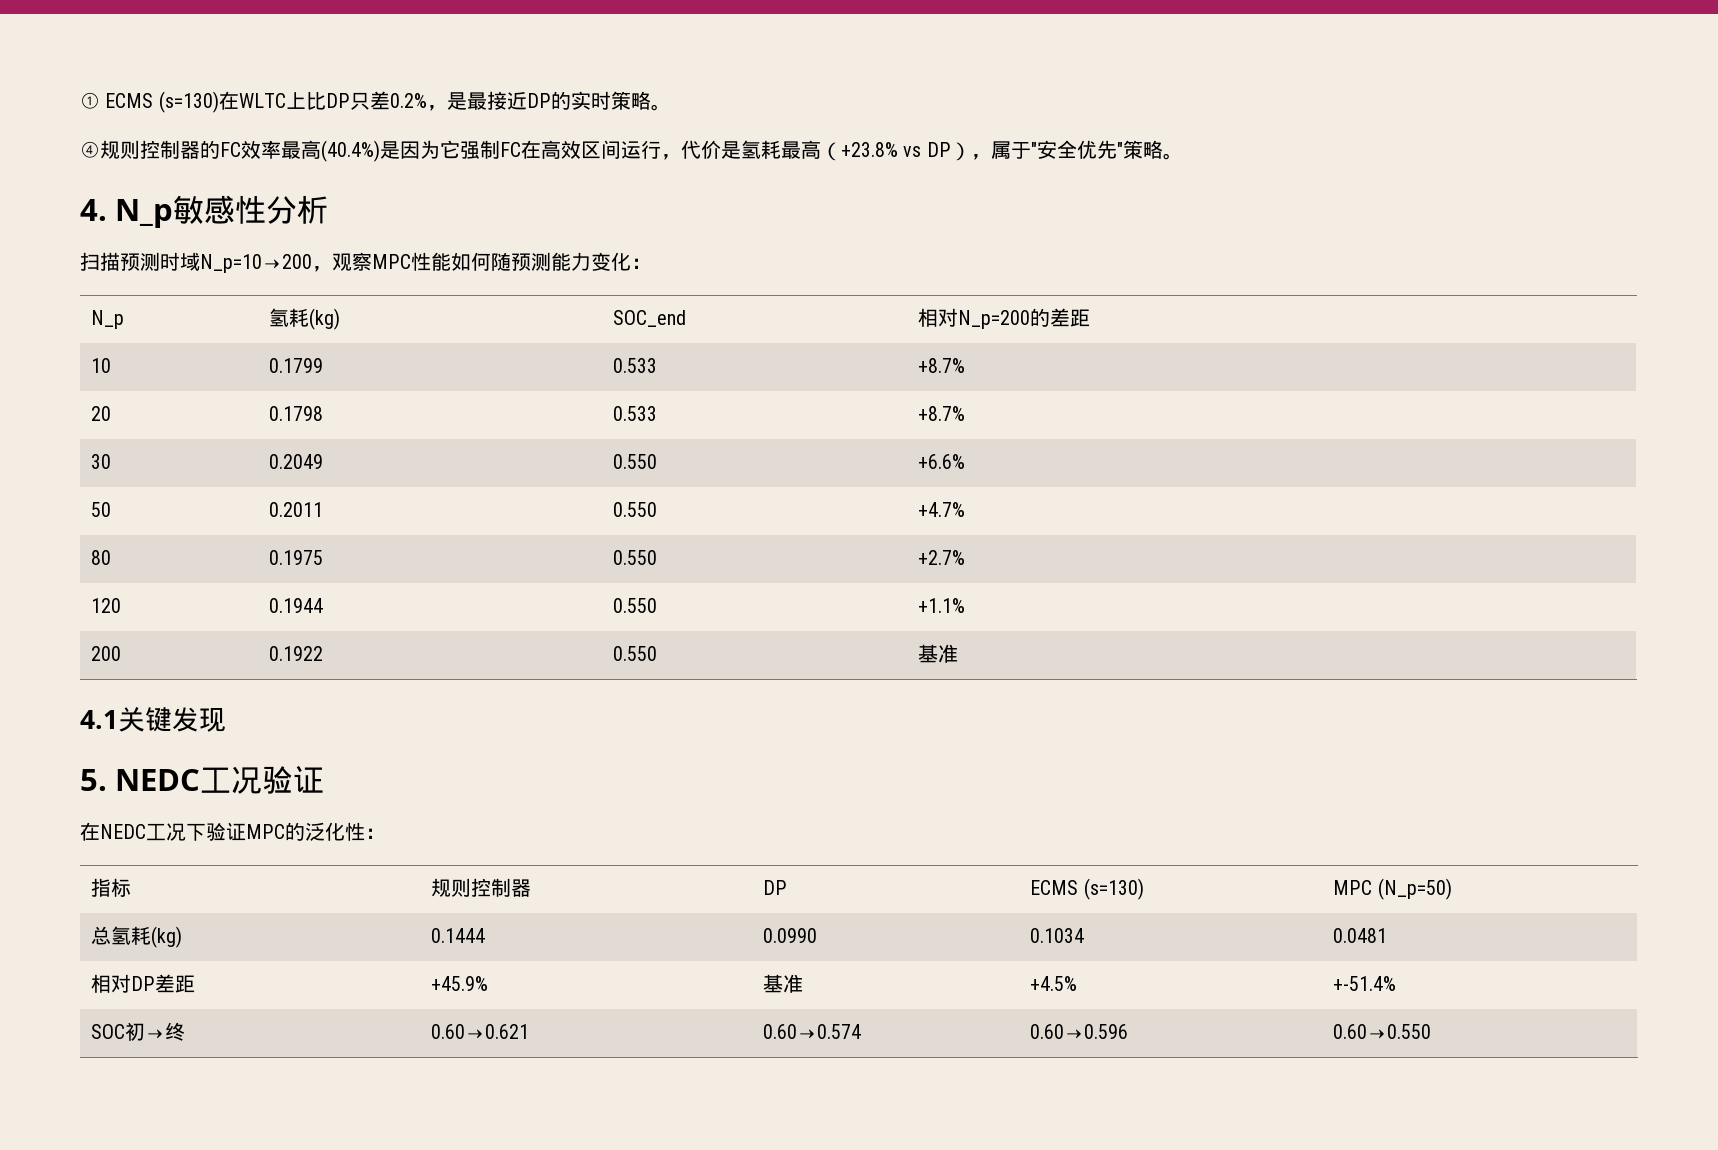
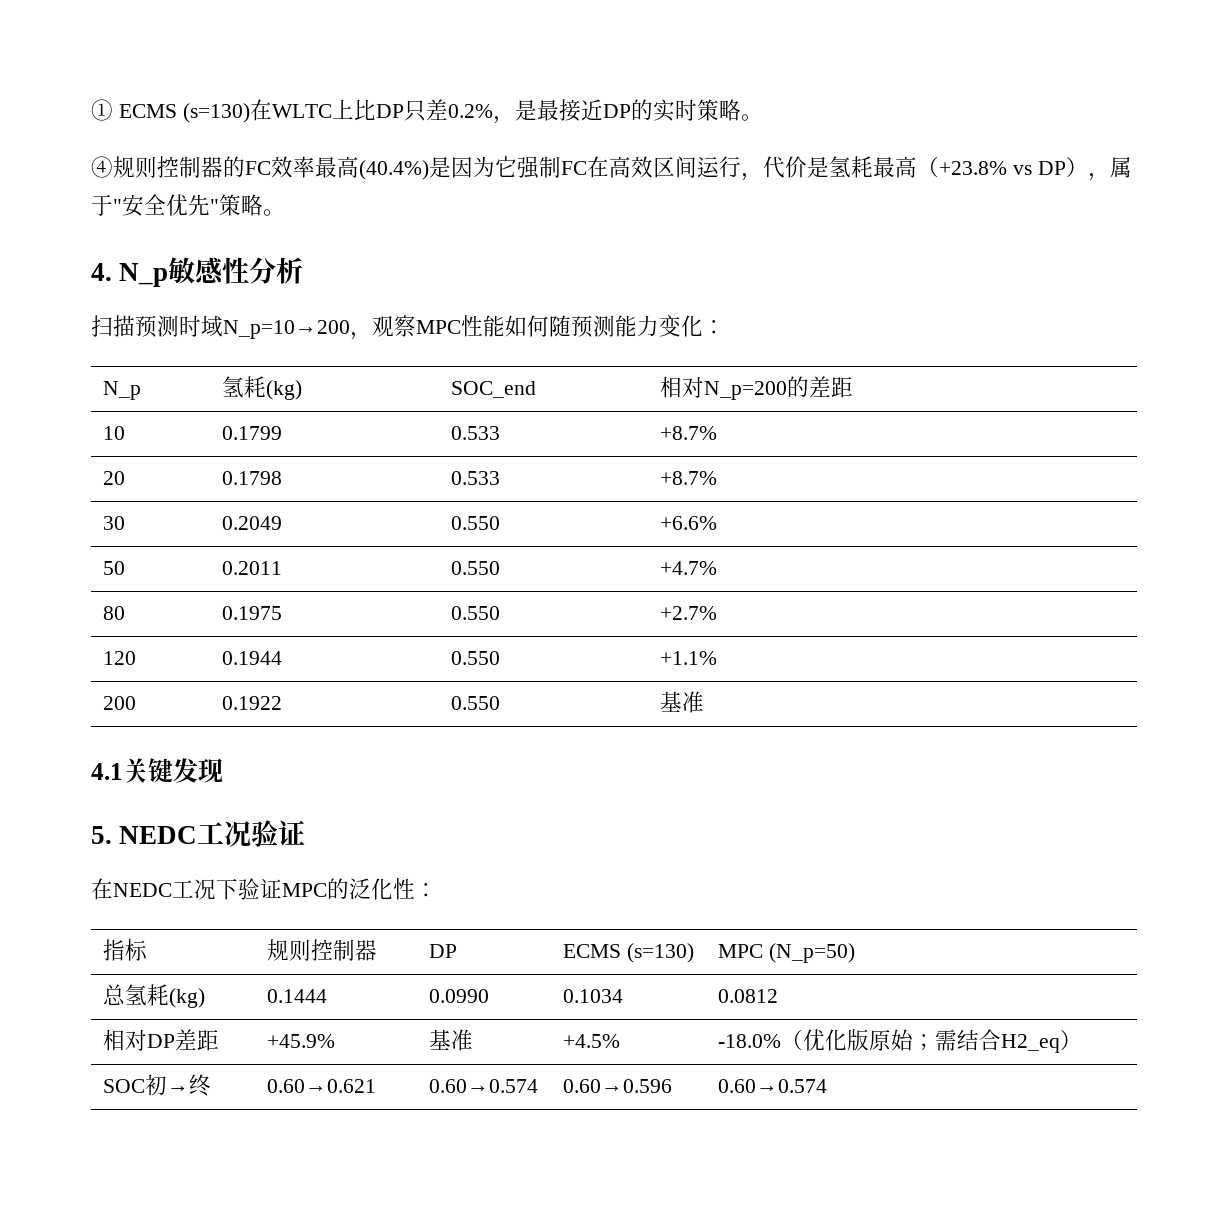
- 总氢耗(kg) | 0.1444 | 0.0990 | 0.1034 | 0.0481
+ 总氢耗(kg) | 0.1444 | 0.0990 | 0.1034 | 0.0812
- 相对DP差距 | +45.9% | 基准 | +4.5% | +-51.4%
+ 相对DP差距 | +45.9% | 基准 | +4.5% | -18.0%（优化版原始；需结合H2_eq）
- SOC初→终 | 0.60→0.621 | 0.60→0.574 | 0.60→0.596 | 0.60→0.550
+ SOC初→终 | 0.60→0.621 | 0.60→0.574 | 0.60→0.596 | 0.60→0.574

